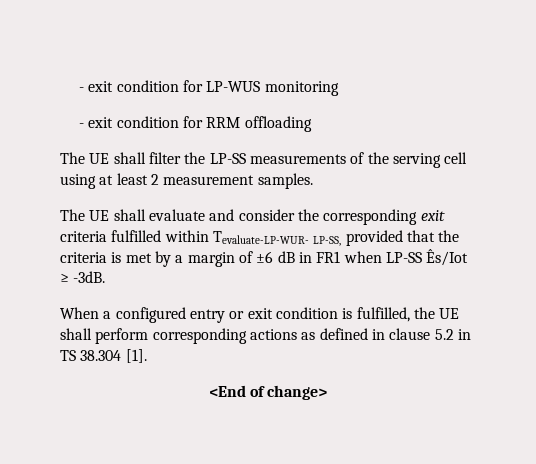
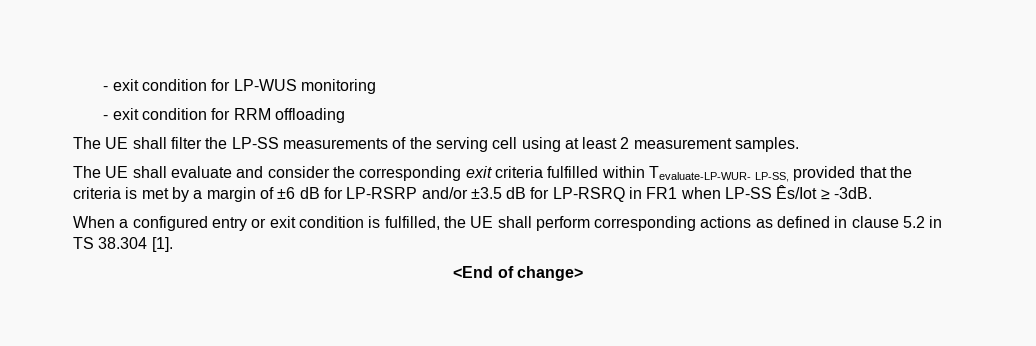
- The UE shall evaluate and consider the corresponding exit criteria fulfilled within Tevaluate-LP-WUR- LP-SS, provided that the criteria is met by a margin of ±6 dB in FR1 when LP-SS Ês/Iot ≥ -3dB.
+ The UE shall evaluate and consider the corresponding exit criteria fulfilled within Tevaluate-LP-WUR- LP-SS, provided that the criteria is met by a margin of ±6 dB for LP-RSRP and/or ±3.5 dB for LP-RSRQ in FR1 when LP-SS Ês/Iot ≥ -3dB.

